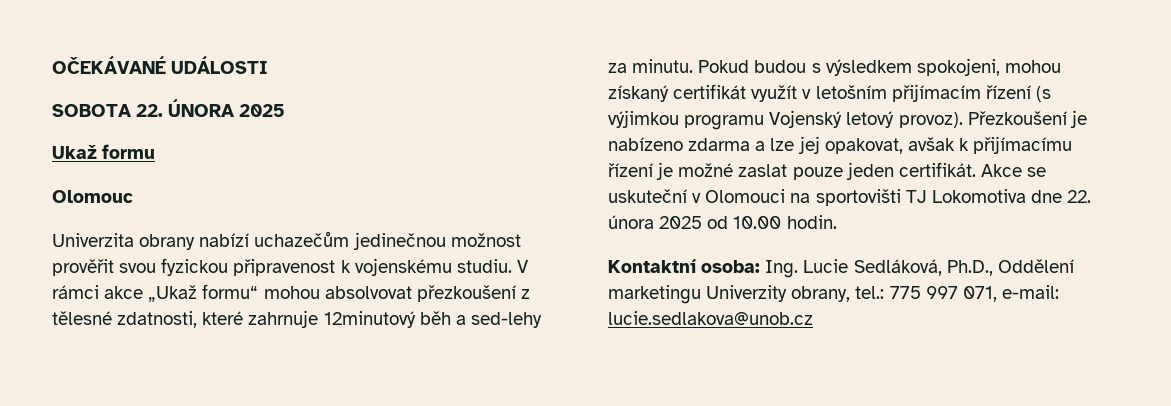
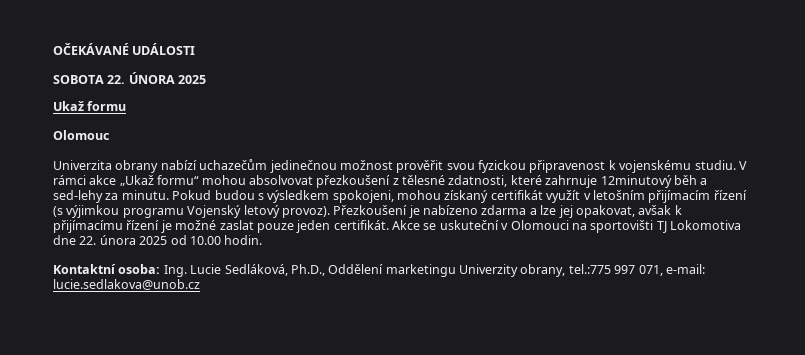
- Kontaktní osoba: Ing. Lucie Sedláková, Ph.D., Oddělení marketingu Univerzity obrany, tel.: 775 997 071, e-mail: lucie.sedlakova@unob.cz
+ Kontaktní osoba: Ing. Lucie Sedláková, Ph.D., Oddělení marketingu Univerzity obrany, tel.:775 997 071, e-mail: lucie.sedlakova@unob.cz

